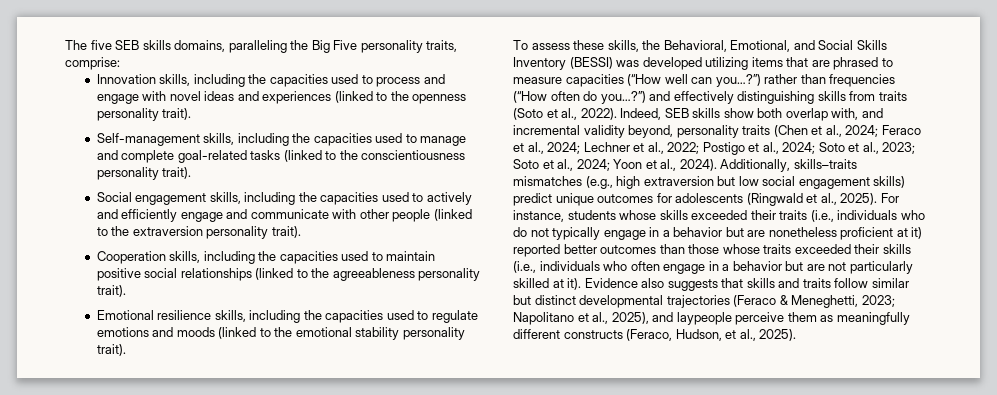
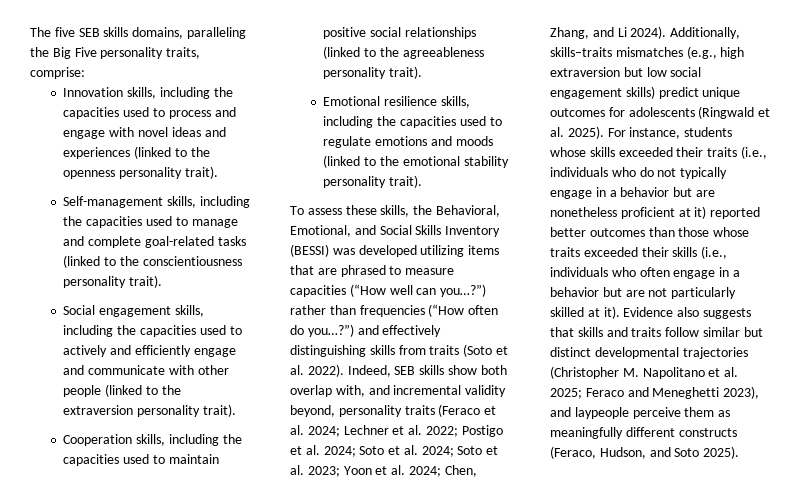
- To assess these skills, the Behavioral, Emotional, and Social Skills Inventory (BESSI) was developed utilizing items that are phrased to measure capacities (“How well can you…?”) rather than frequencies (“How often do you…?”) and effectively distinguishing skills from traits (Soto et al., 2022).
+ To assess these skills, the Behavioral, Emotional, and Social Skills Inventory (BESSI) was developed utilizing items that are phrased to measure capacities (“How well can you…?”) rather than frequencies (“How often do you…?”) and effectively distinguishing skills from traits (Soto et al. 2022).
- Indeed, SEB skills show both overlap with, and incremental validity beyond, personality traits (Chen et al., 2024; Feraco et al., 2024; Lechner et al., 2022; Postigo et al., 2024; Soto et al., 2023; Soto et al., 2024; Yoon et al., 2024).
+ Indeed, SEB skills show both overlap with, and incremental validity beyond, personality traits (Feraco et al. 2024; Lechner et al. 2022; Postigo et al. 2024; Soto et al. 2024; Soto et al. 2023; Yoon et al. 2024; Chen, Zhang, and Li 2024).
- Additionally, skills–traits mismatches (e.g., high extraversion but low social engagement skills) predict unique outcomes for adolescents (Ringwald et al., 2025).
+ Additionally, skills–traits mismatches (e.g., high extraversion but low social engagement skills) predict unique outcomes for adolescents (Ringwald et al. 2025).
- Evidence also suggests that skills and traits follow similar but distinct developmental trajectories (Feraco & Meneghetti, 2023; Napolitano et al., 2025), and laypeople perceive them as meaningfully different constructs (Feraco, Hudson, et al., 2025).
+ Evidence also suggests that skills and traits follow similar but distinct developmental trajectories (Christopher M. Napolitano et al. 2025; Feraco and Meneghetti 2023), and laypeople perceive them as meaningfully different constructs (Feraco, Hudson, and Soto 2025).

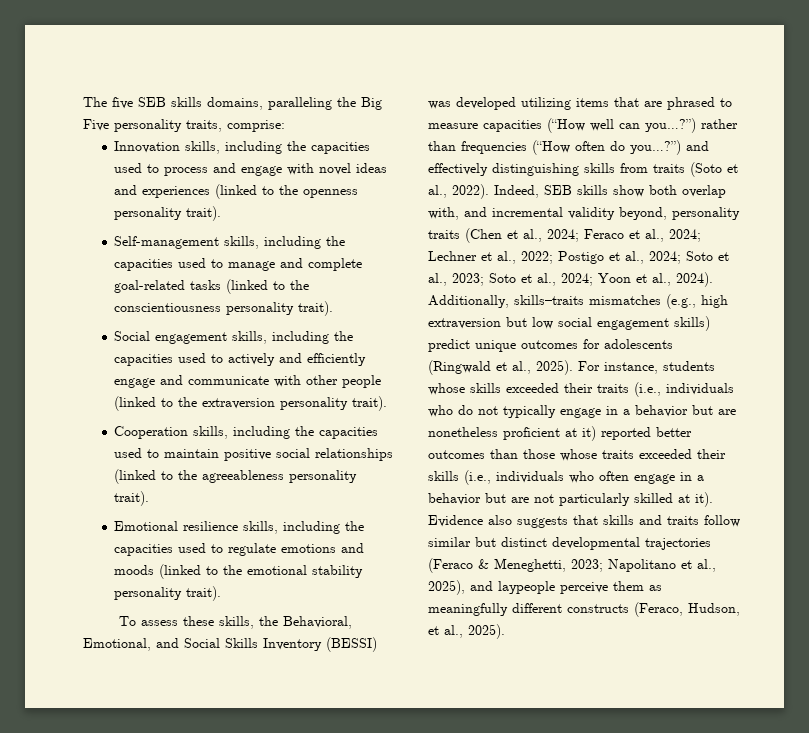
- To assess these skills, the Behavioral, Emotional, and Social Skills Inventory (BESSI) was developed utilizing items that are phrased to measure capacities (“How well can you…?”) rather than frequencies (“How often do you…?”) and effectively distinguishing skills from traits (Soto et al. 2022).
+ To assess these skills, the Behavioral, Emotional, and Social Skills Inventory (BESSI) was developed utilizing items that are phrased to measure capacities (“How well can you…?”) rather than frequencies (“How often do you…?”) and effectively distinguishing skills from traits (Soto et al., 2022).
- Indeed, SEB skills show both overlap with, and incremental validity beyond, personality traits (Feraco et al. 2024; Lechner et al. 2022; Postigo et al. 2024; Soto et al. 2024; Soto et al. 2023; Yoon et al. 2024; Chen, Zhang, and Li 2024).
+ Indeed, SEB skills show both overlap with, and incremental validity beyond, personality traits (Chen et al., 2024; Feraco et al., 2024; Lechner et al., 2022; Postigo et al., 2024; Soto et al., 2023; Soto et al., 2024; Yoon et al., 2024).
- Additionally, skills–traits mismatches (e.g., high extraversion but low social engagement skills) predict unique outcomes for adolescents (Ringwald et al. 2025).
+ Additionally, skills–traits mismatches (e.g., high extraversion but low social engagement skills) predict unique outcomes for adolescents (Ringwald et al., 2025).
- Evidence also suggests that skills and traits follow similar but distinct developmental trajectories (Christopher M. Napolitano et al. 2025; Feraco and Meneghetti 2023), and laypeople perceive them as meaningfully different constructs (Feraco, Hudson, and Soto 2025).
+ Evidence also suggests that skills and traits follow similar but distinct developmental trajectories (Feraco & Meneghetti, 2023; Napolitano et al., 2025), and laypeople perceive them as meaningfully different constructs (Feraco, Hudson, et al., 2025).

